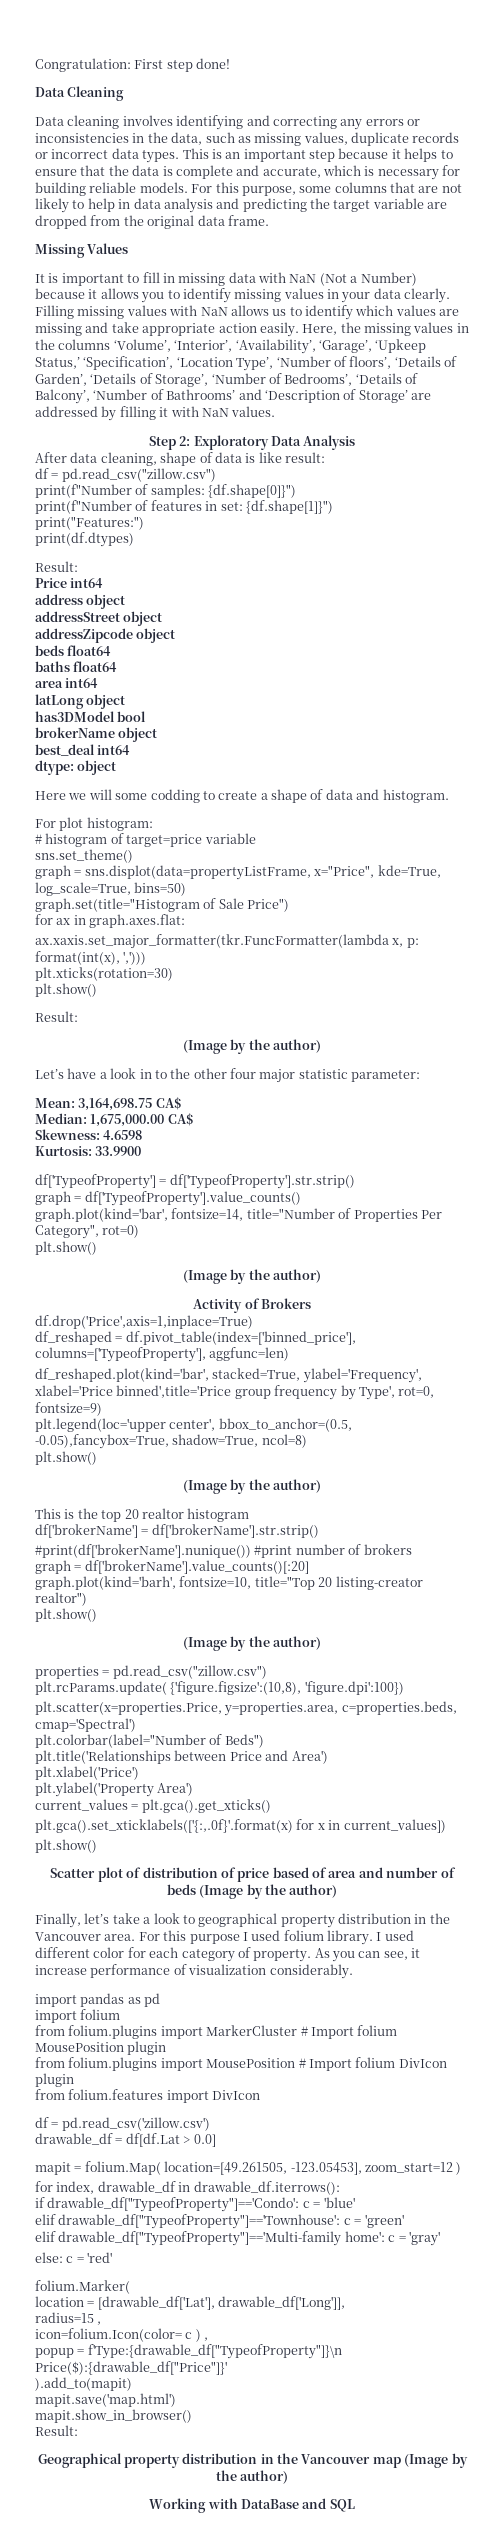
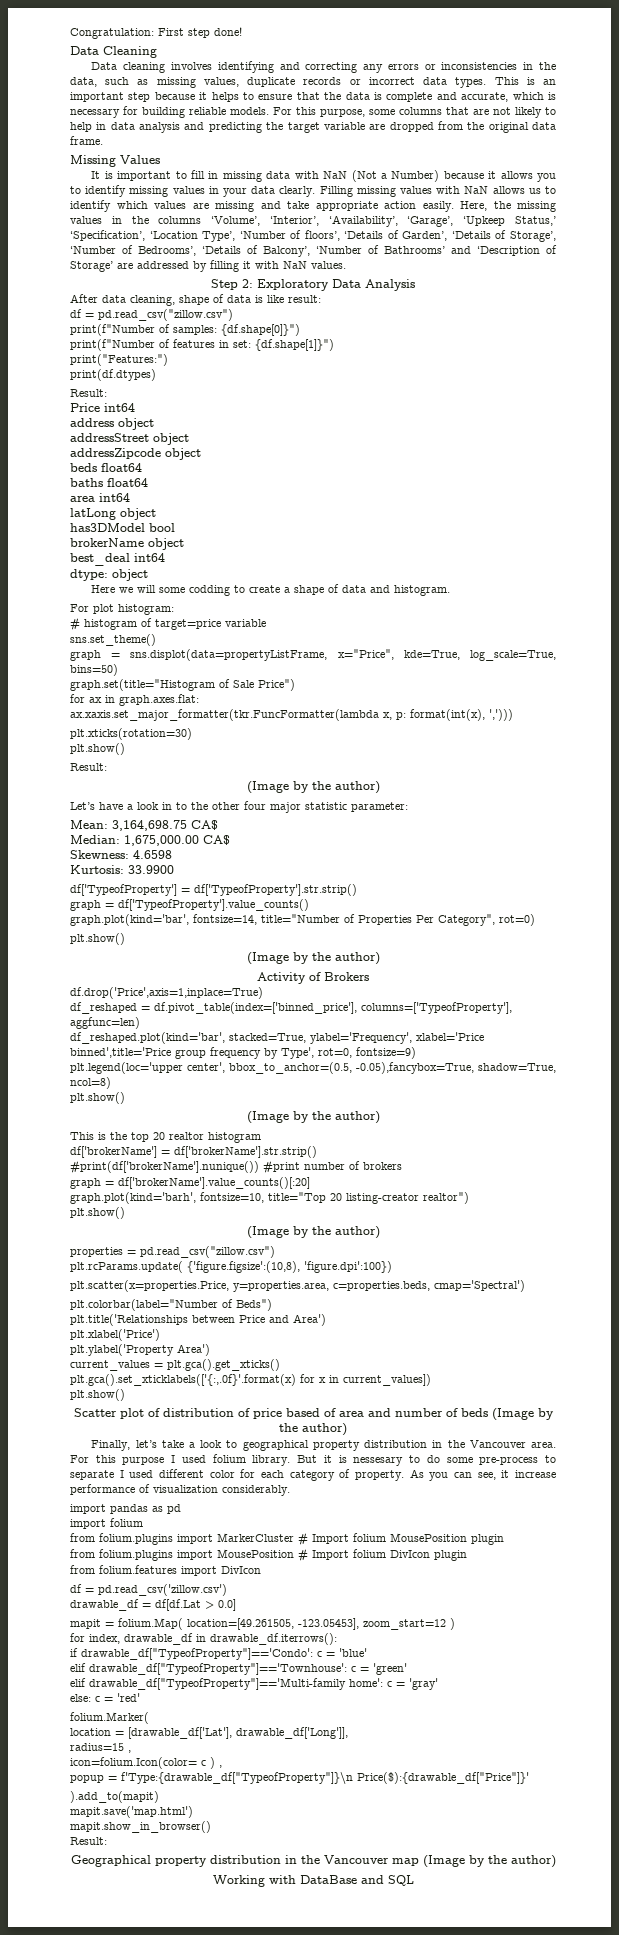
- I used different color for each category of property.
+ But it is nessesary to do some pre-process to separate I used different color for each category of property.

